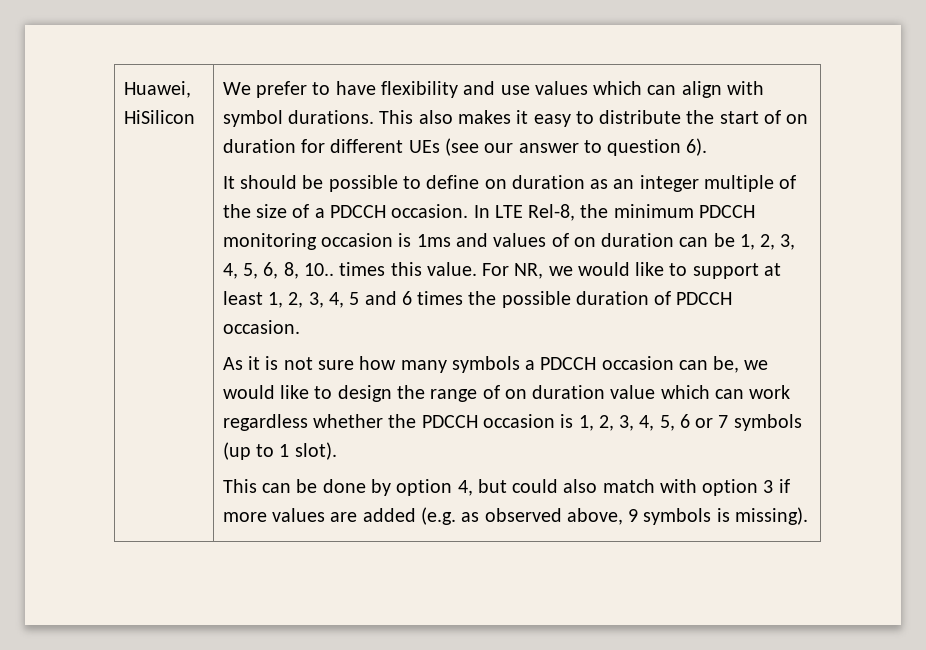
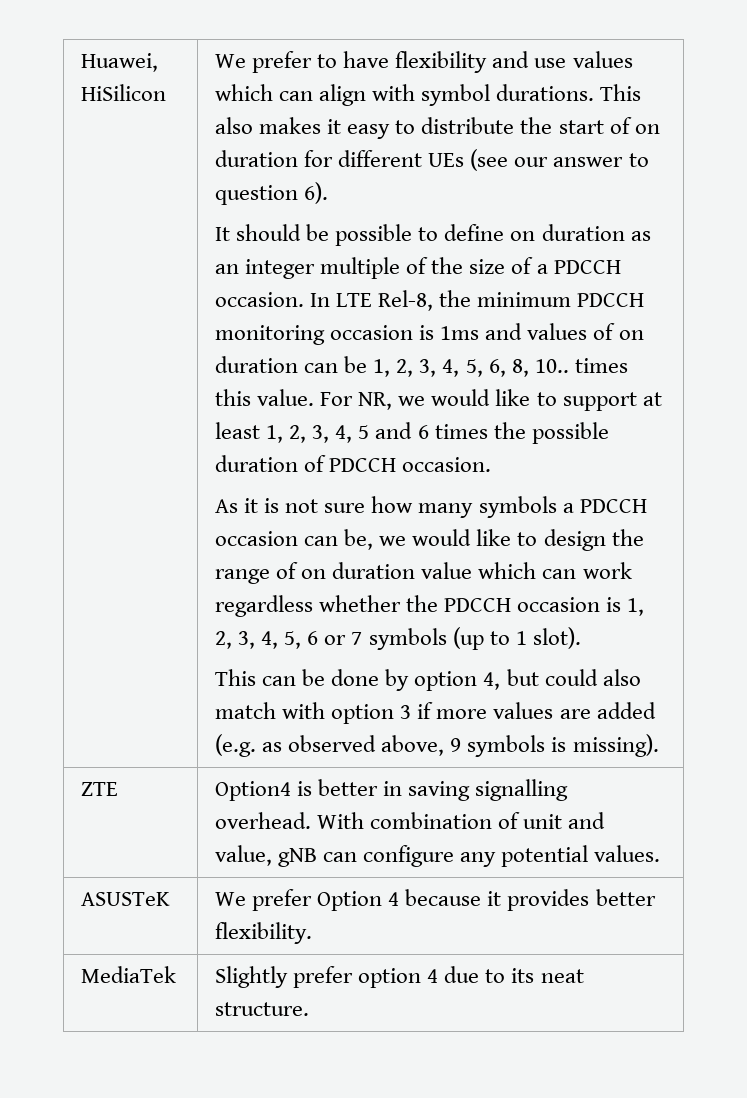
+ ZTE | Option4 is better in saving signalling overhead. With combination of unit and value, gNB can configure any potential values.
+ ASUSTeK | We prefer Option 4 because it provides better flexibility.
+ MediaTek | Slightly prefer option 4 due to its neat structure.

